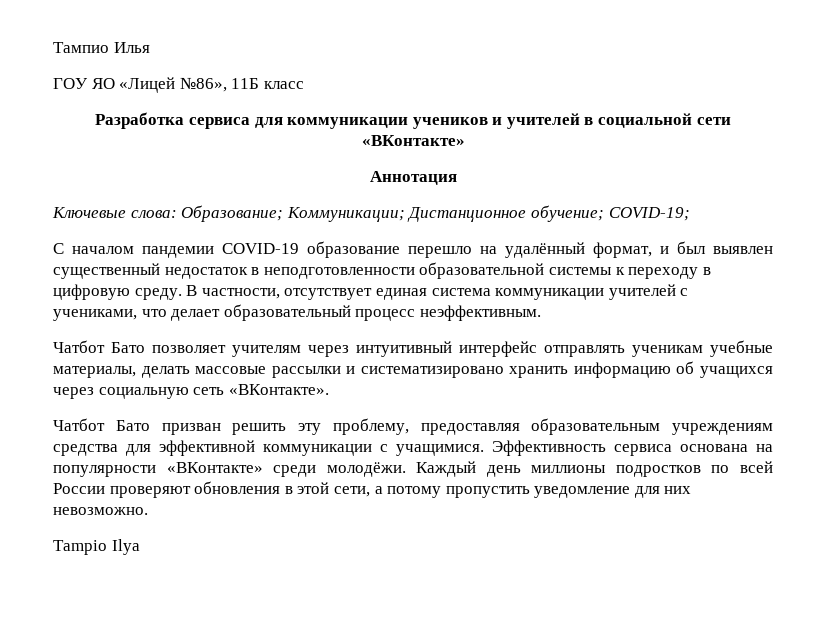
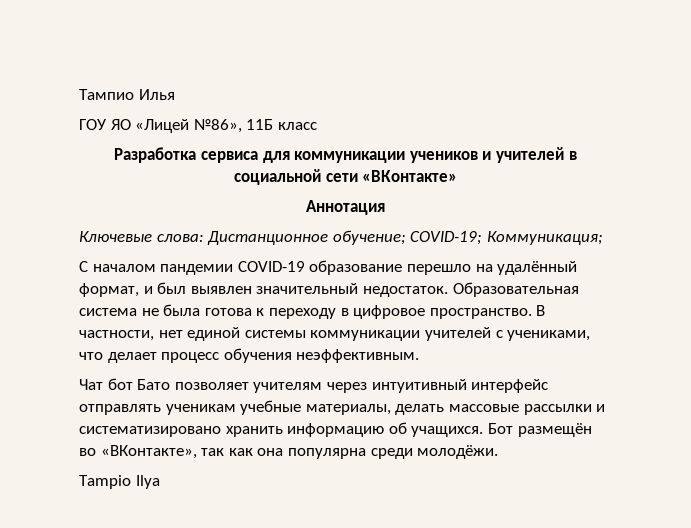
- Ключевые слова: Образование; Коммуникации; Дистанционное обучение; COVID-19;
+ Ключевые слова: Дистанционное обучение; COVID-19; Коммуникация;
- С началом пандемии COVID-19 образование перешло на удалённый формат, и был выявлен существенный недостаток в неподготовленности образовательной системы к переходу в цифровую среду. В частности, отсутствует единая система коммуникации учителей с учениками, что делает образовательный процесс неэффективным.
+ С началом пандемии COVID-19 образование перешло на удалённый формат, и был выявлен значительный недостаток. Образовательная система не была готова к переходу в цифровое пространство. В частности, нет единой системы коммуникации учителей с учениками, что делает процесс обучения неэффективным.
- Чатбот Бато позволяет учителям через интуитивный интерфейс отправлять ученикам учебные материалы, делать массовые рассылки и систематизировано хранить информацию об учащихся через социальную сеть «ВКонтакте».
- Чатбот Бато призван решить эту проблему, предоставляя образовательным учреждениям средства для эффективной коммуникации с учащимися. Эффективность сервиса основана на популярности «ВКонтакте» среди молодёжи. Каждый день миллионы подростков по всей России проверяют обновления в этой сети, а потому пропустить уведомление для них невозможно.
+ Чат бот Бато позволяет учителям через интуитивный интерфейс отправлять ученикам учебные материалы, делать массовые рассылки и систематизировано хранить информацию об учащихся. Бот размещён во «ВКонтакте», так как она популярна среди молодёжи.

